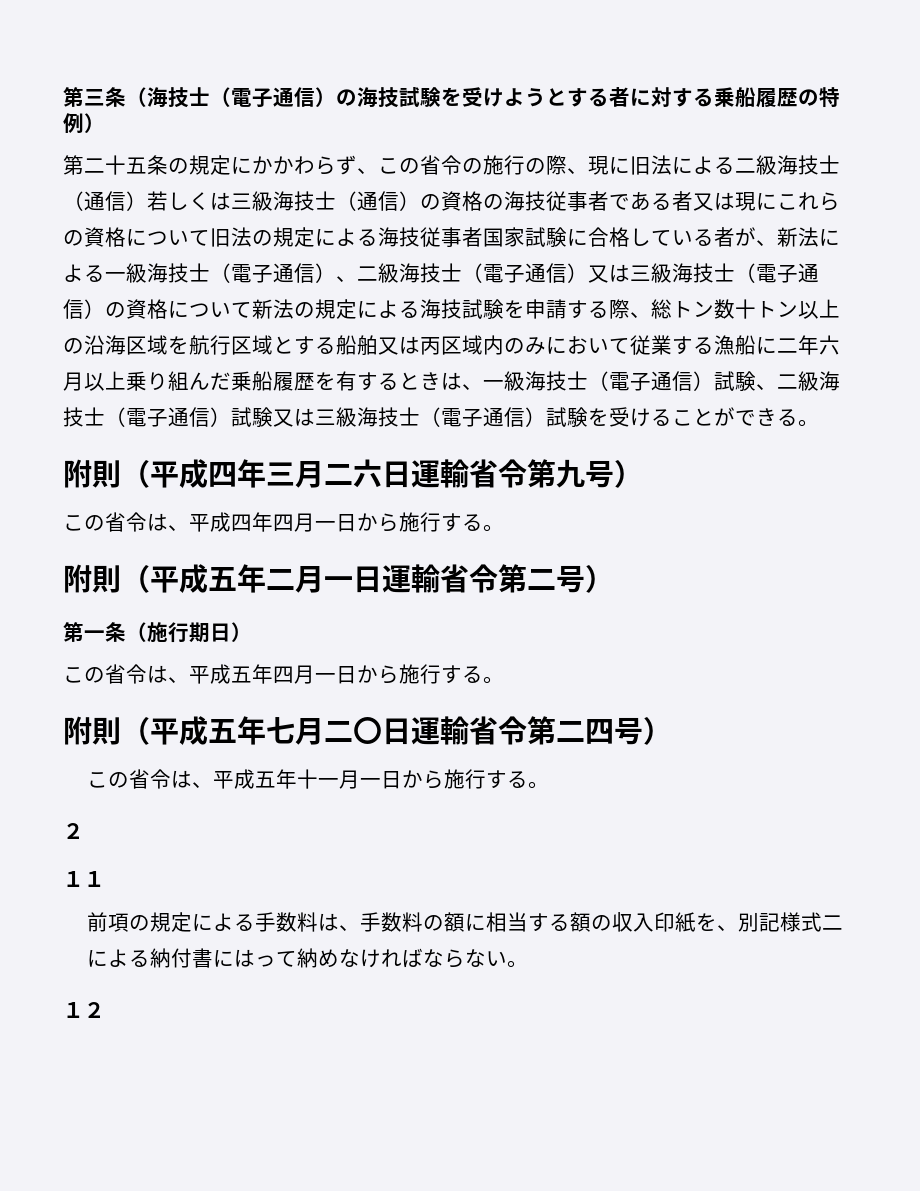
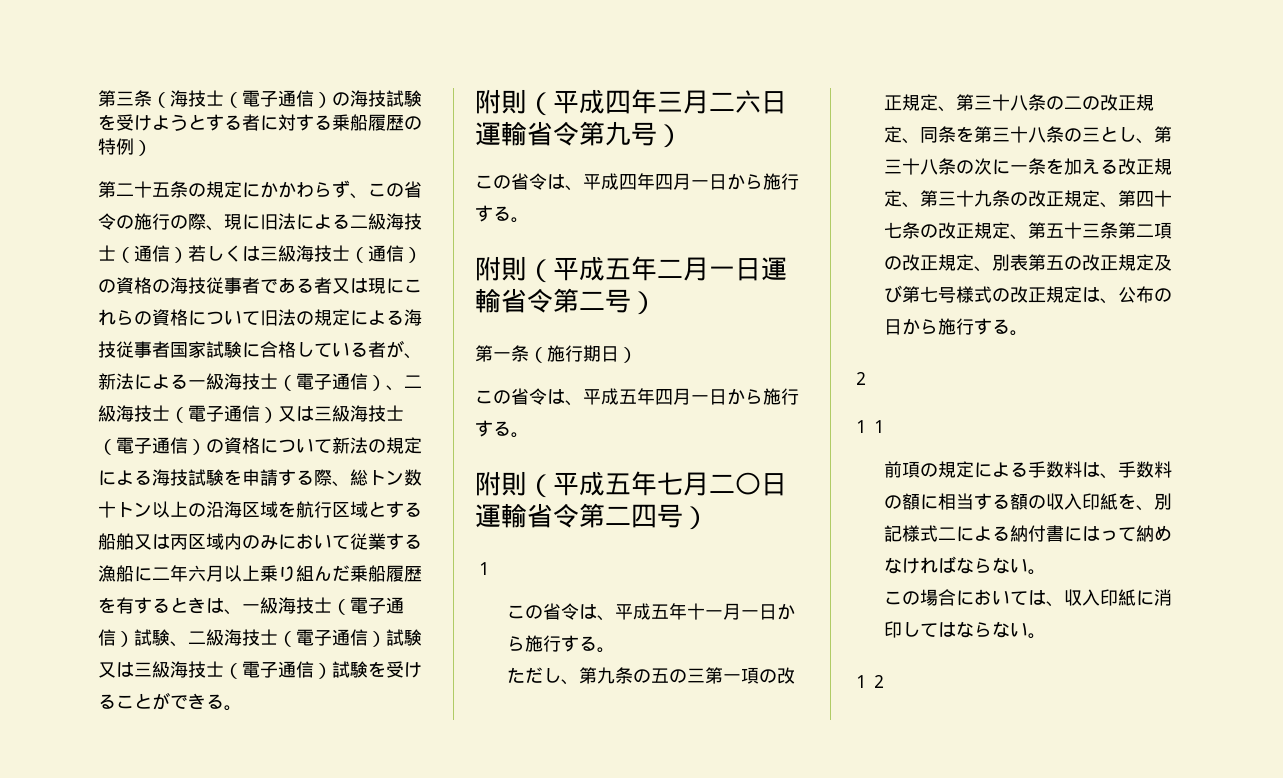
  附則（平成五年七月二〇日運輸省令第二四号）
+ １
+ ただし、第九条の五の三第一項の改正規定、第三十八条の二の改正規定、同条を第三十八条の三とし、第三十八条の次に一条を加える改正規定、第三十九条の改正規定、第四十七条の改正規定、第五十三条第二項の改正規定、別表第五の改正規定及び第七号様式の改正規定は、公布の日から施行する。
+ この場合においては、収入印紙に消印してはならない。

